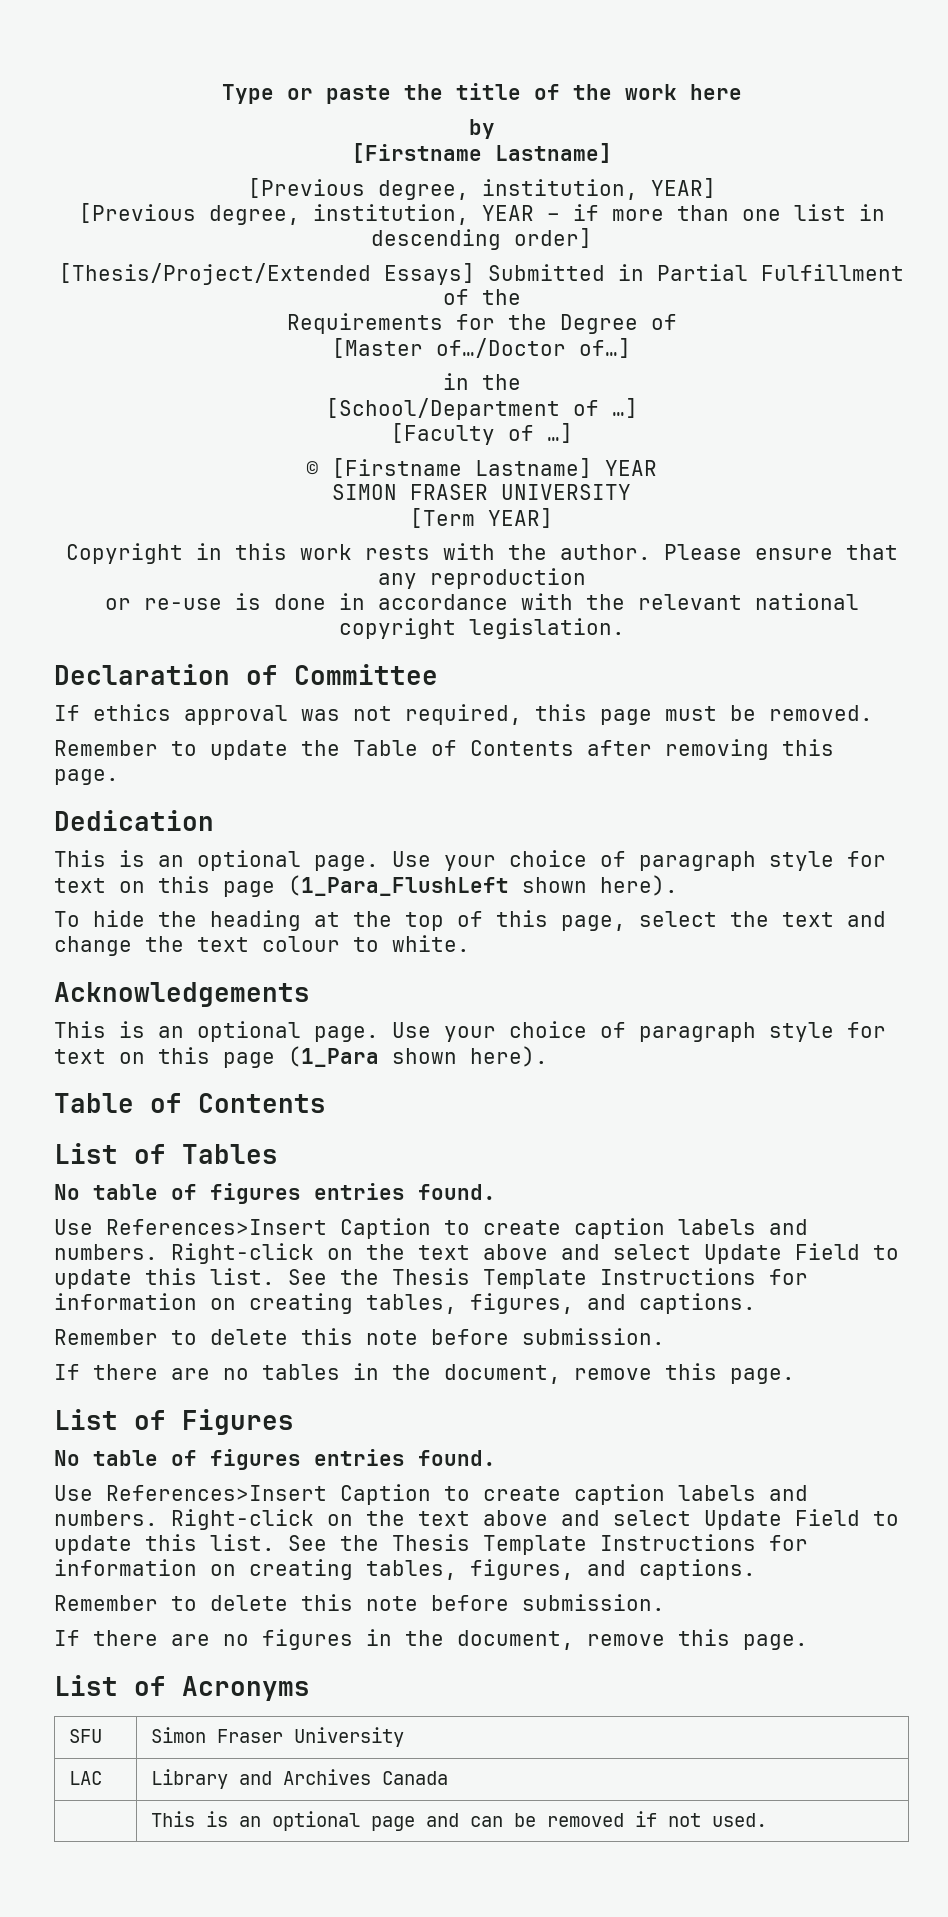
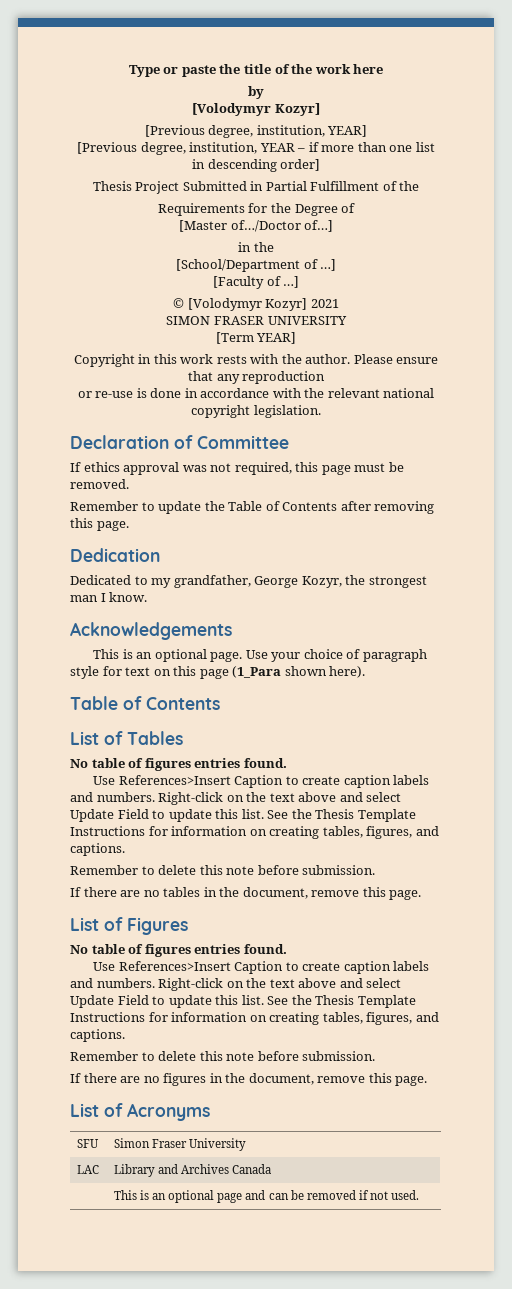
  by
- [Firstname Lastname]
+ [Volodymyr Kozyr]
- [Thesis/Project/Extended Essays] Submitted in Partial Fulfillment of the
+ Thesis Project Submitted in Partial Fulfillment of the
- © [Firstname Lastname] YEAR
+ © [Volodymyr Kozyr] 2021
- This is an optional page. Use your choice of paragraph style for text on this page (1_Para_FlushLeft shown here).
- To hide the heading at the top of this page, select the text and change the text colour to white.
+ Dedicated to my grandfather, George Kozyr, the strongest man I know.

